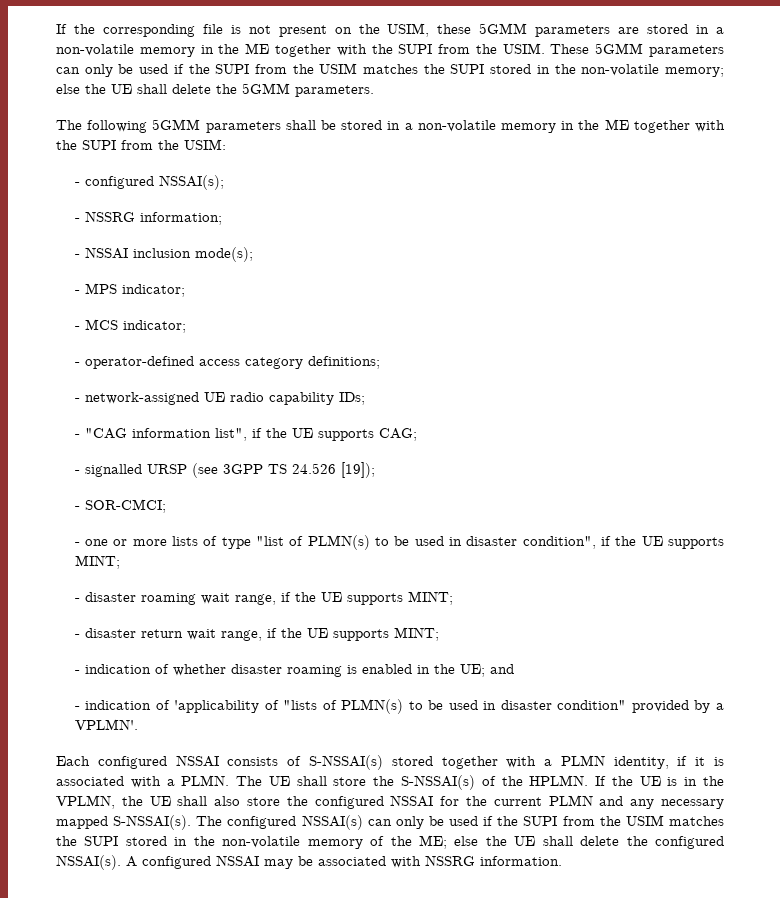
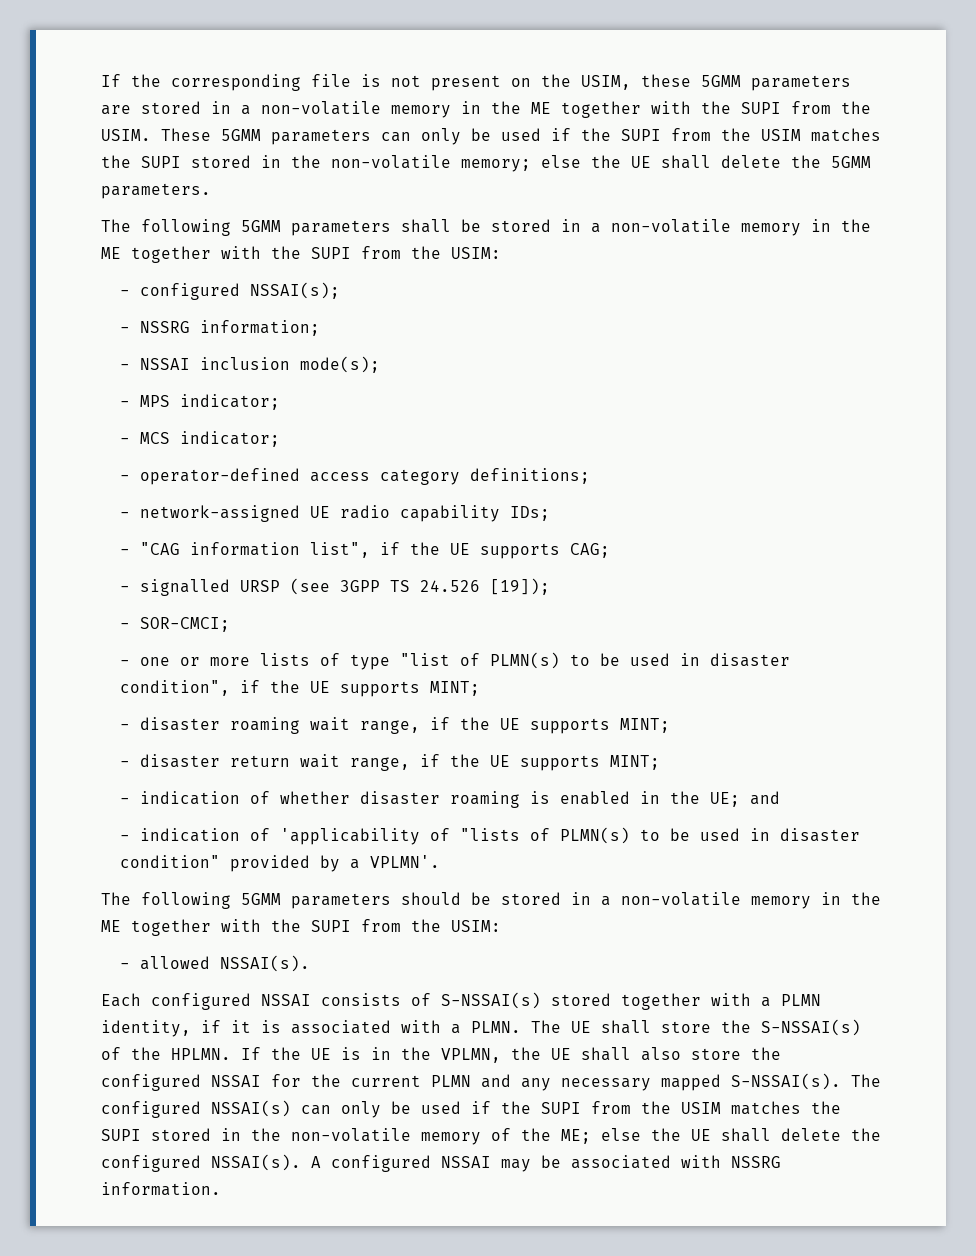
+ The following 5GMM parameters should be stored in a non-volatile memory in the ME together with the SUPI from the USIM:
+ - allowed NSSAI(s).

